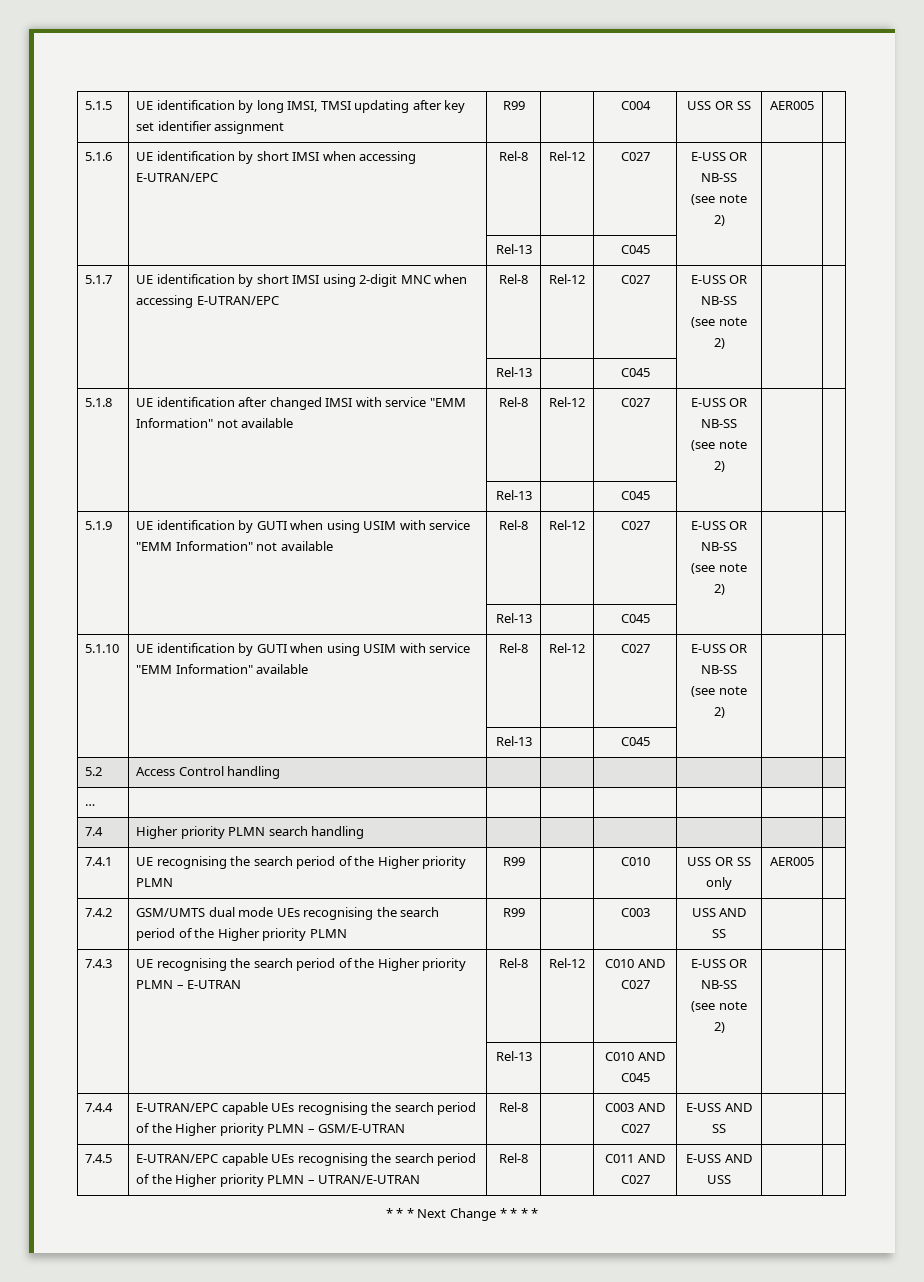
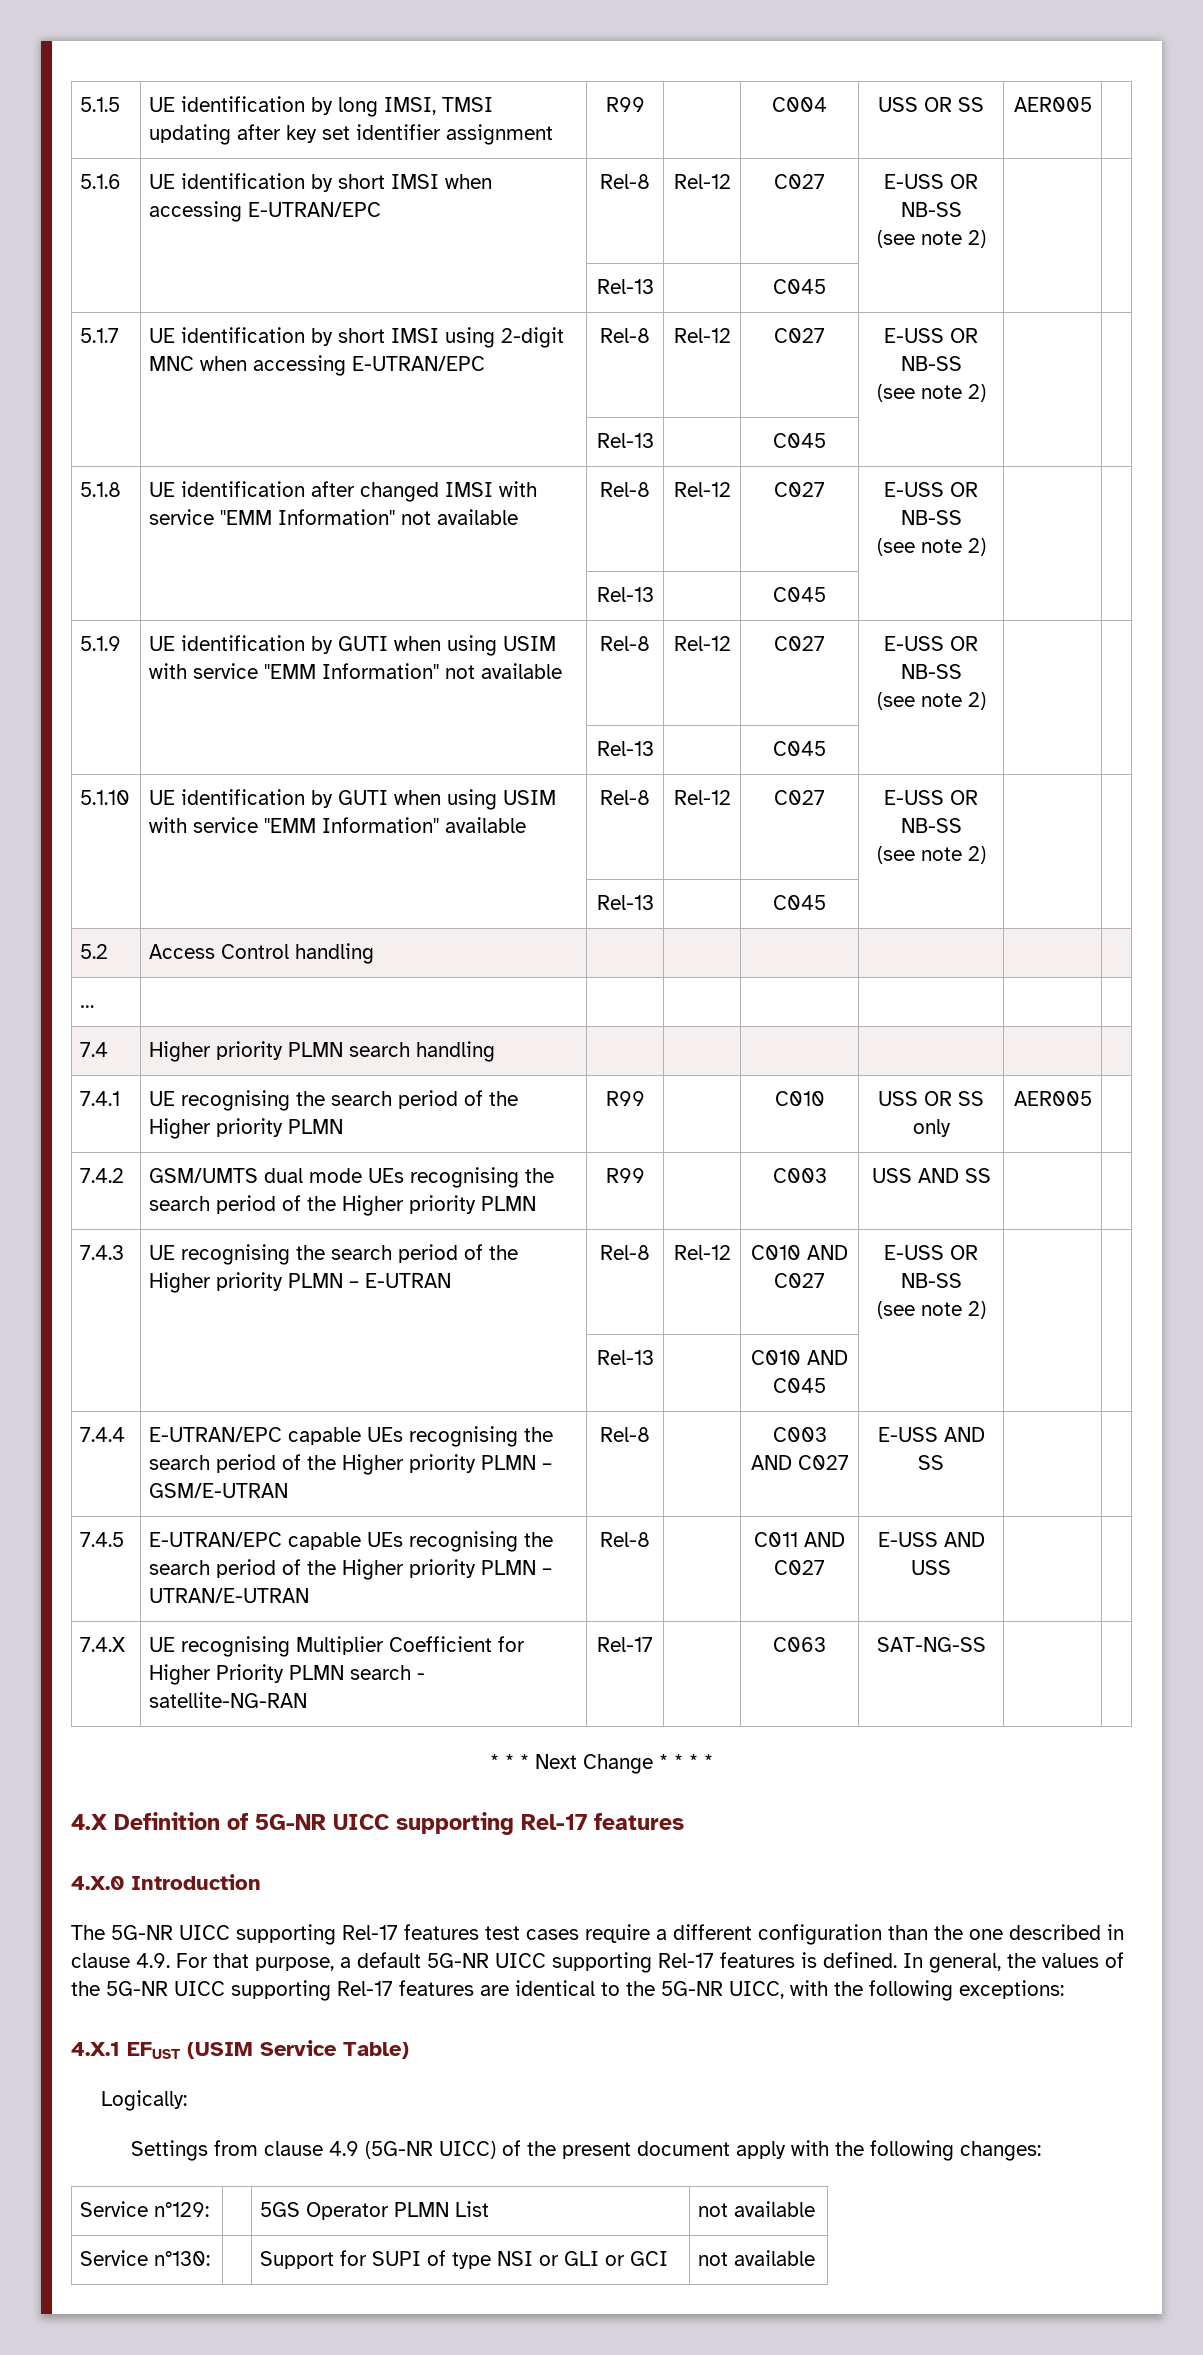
+ 7.4.X | UE recognising Multiplier Coefficient for Higher Priority PLMN search - satellite-NG-RAN | Rel-17 | | C063 | SAT-NG-SS | |
+ 4.X Definition of 5G-NR UICC supporting Rel-17 features
+ 4.X.0 Introduction
+ The 5G-NR UICC supporting Rel-17 features test cases require a different configuration than the one described in clause 4.9. For that purpose, a default 5G-NR UICC supporting Rel-17 features is defined. In general, the values of the 5G-NR UICC supporting Rel-17 features are identical to the 5G-NR UICC, with the following exceptions:
+ 4.X.1 EFUST (USIM Service Table)
+ Logically:
+ Settings from clause 4.9 (5G-NR UICC) of the present document apply with the following changes:
+ Service n°129: | | 5GS Operator PLMN List | not available
+ Service n°130: | | Support for SUPI of type NSI or GLI or GCI | not available

